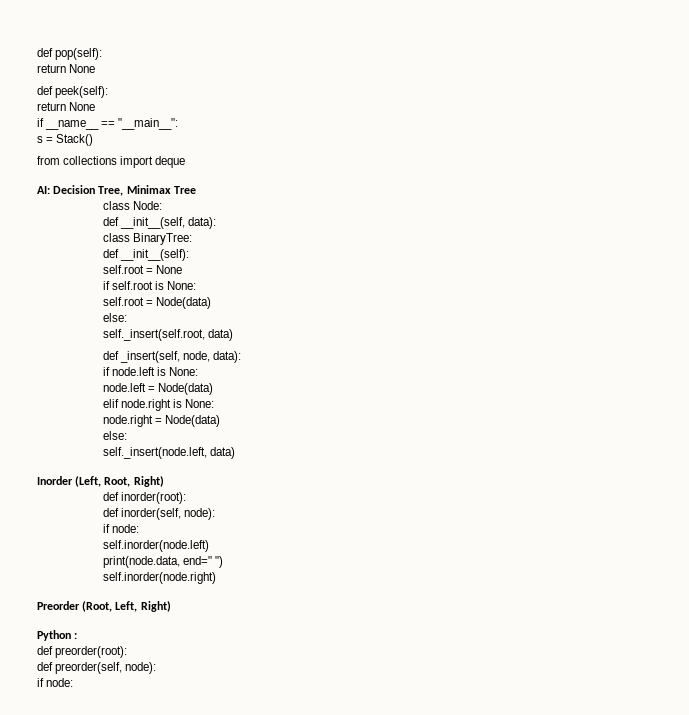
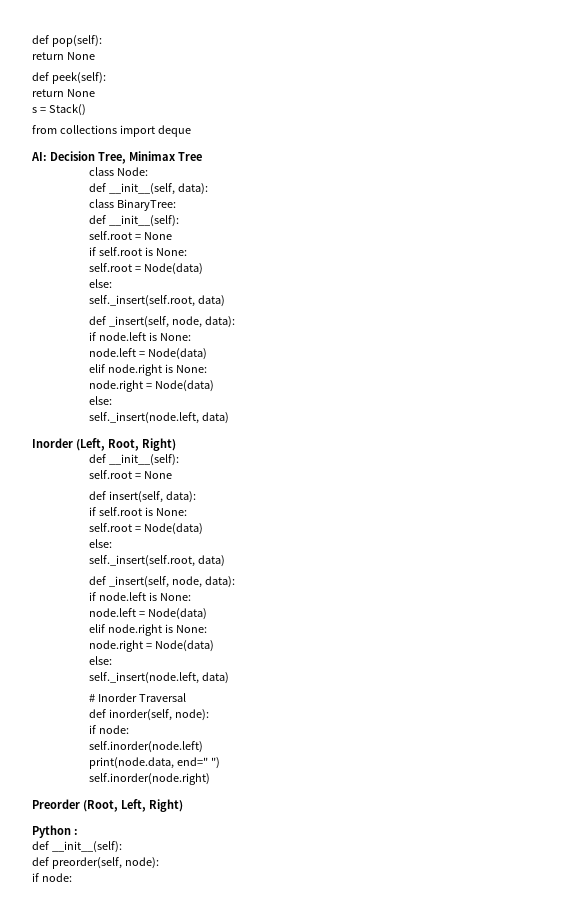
- if __name__ == "__main__":
  Inorder (Left, Root, Right)
- def inorder(root):
+ def __init__(self):
+ self.root = None
+ def insert(self, data):
+ if self.root is None:
+ self.root = Node(data)
+ else:
+ self._insert(self.root, data)
+ def _insert(self, node, data):
+ if node.left is None:
+ node.left = Node(data)
+ elif node.right is None:
+ node.right = Node(data)
+ else:
+ self._insert(node.left, data)
+ # Inorder Traversal
  Python :
- def preorder(root):
+ def __init__(self):

